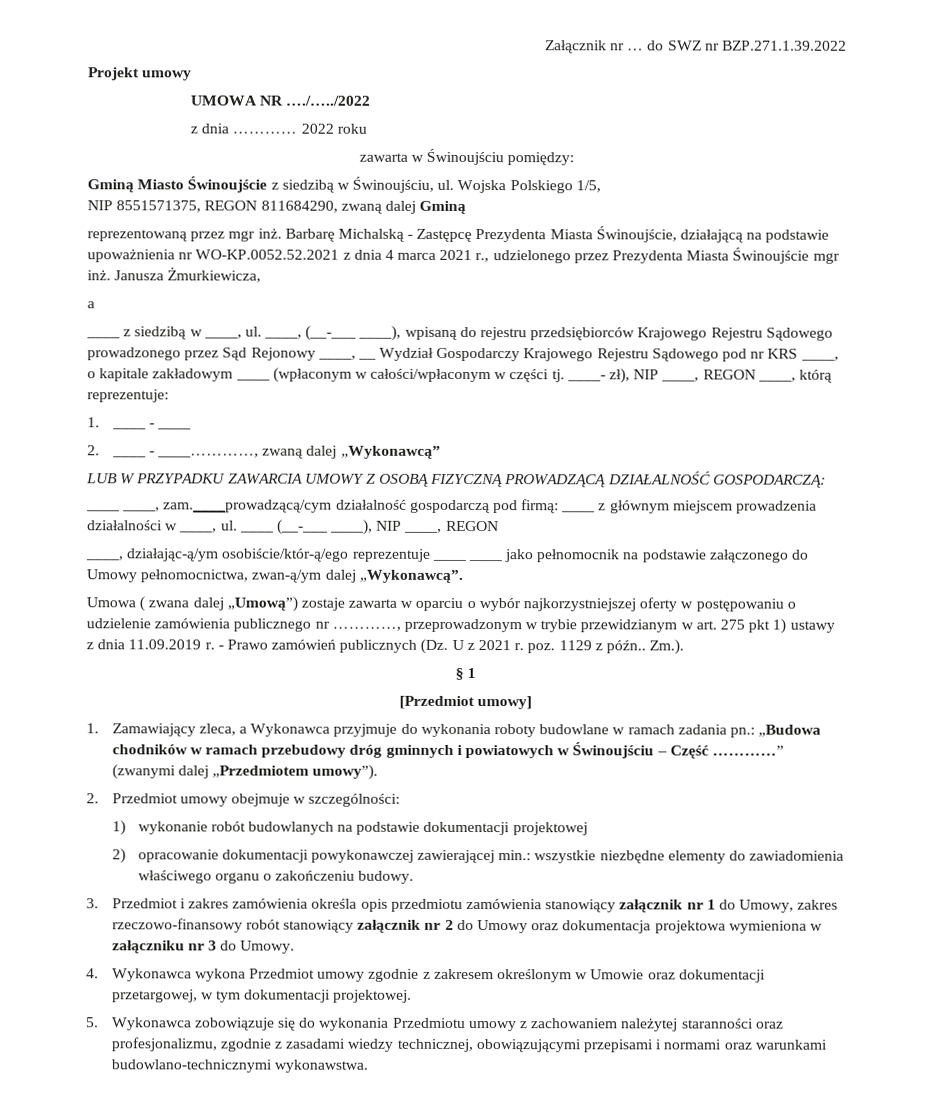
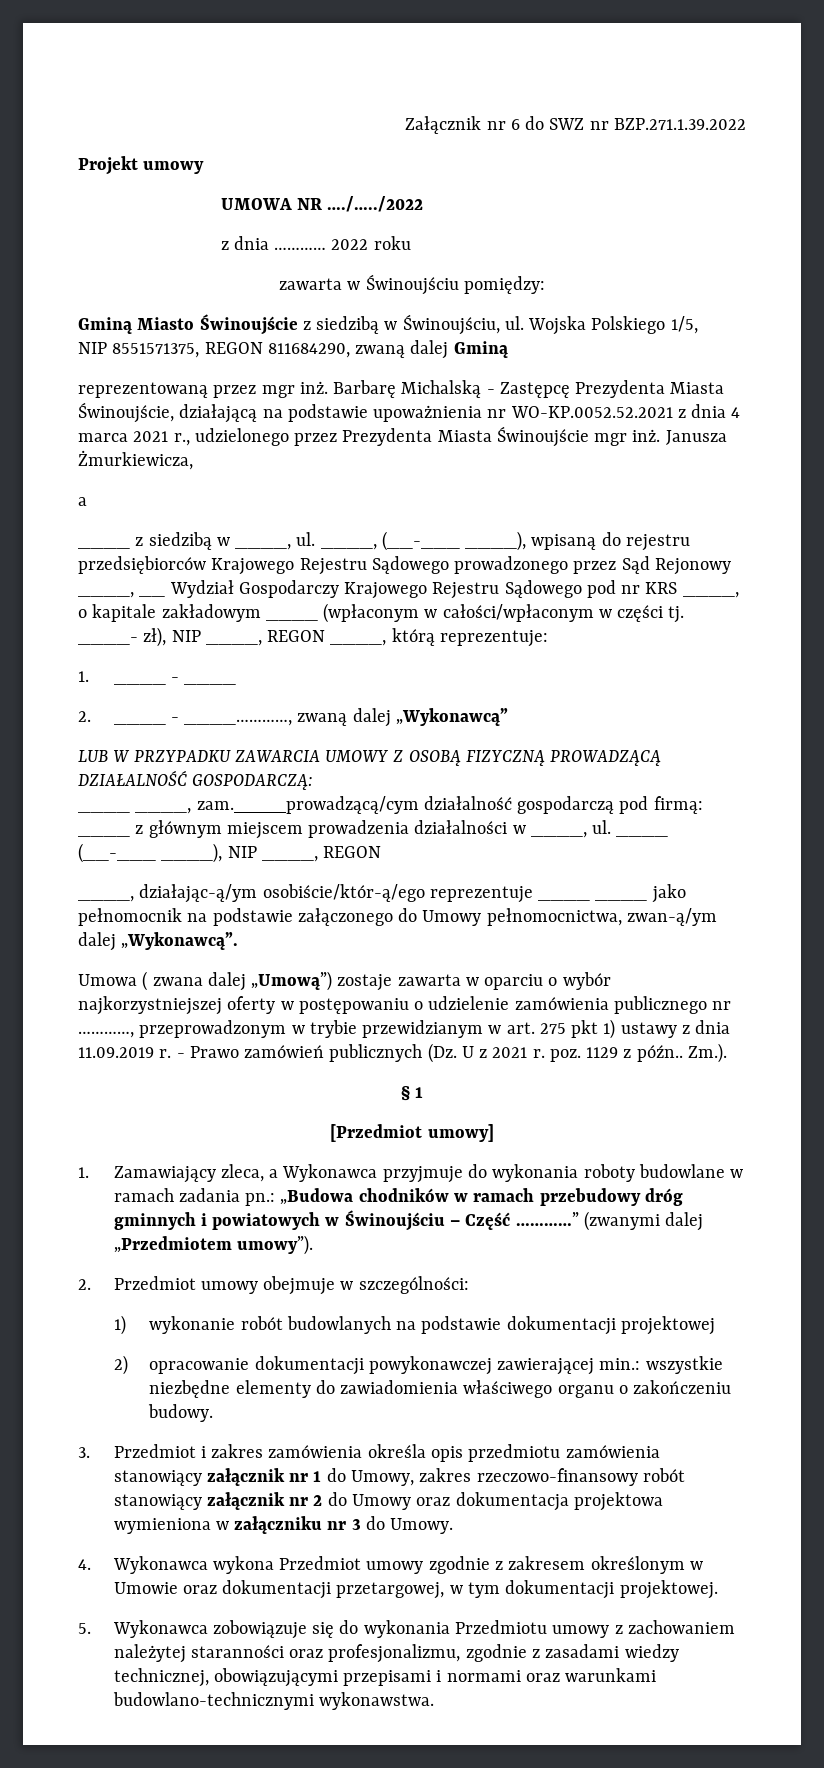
- Załącznik nr … do SWZ nr BZP.271.1.39.2022
+ Załącznik nr 6 do SWZ nr BZP.271.1.39.2022

